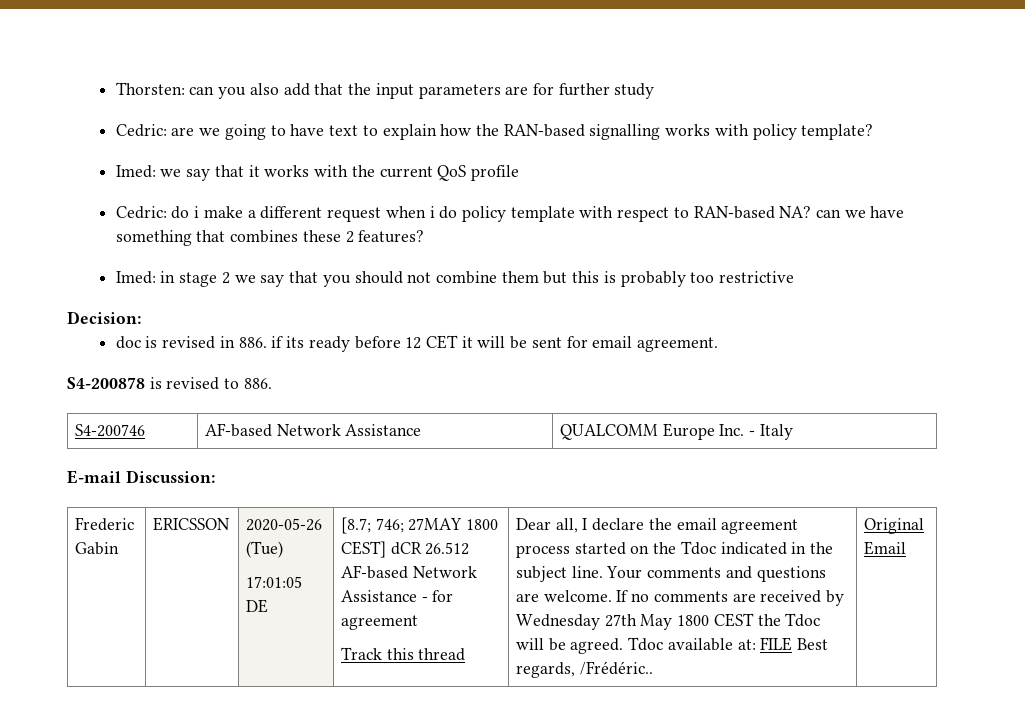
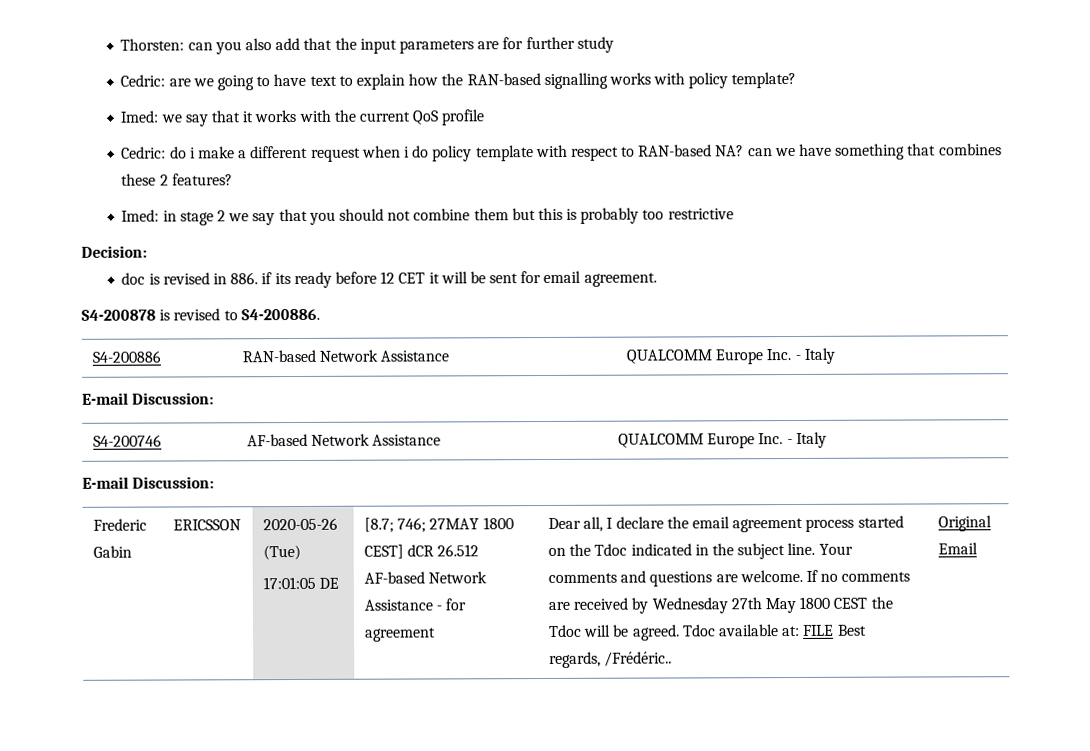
- S4-200878 is revised to 886.
+ S4-200878 is revised to S4-200886.
+ S4-200886 | RAN-based Network Assistance | QUALCOMM Europe Inc. - Italy
+ E-mail Discussion:
- Track this thread

